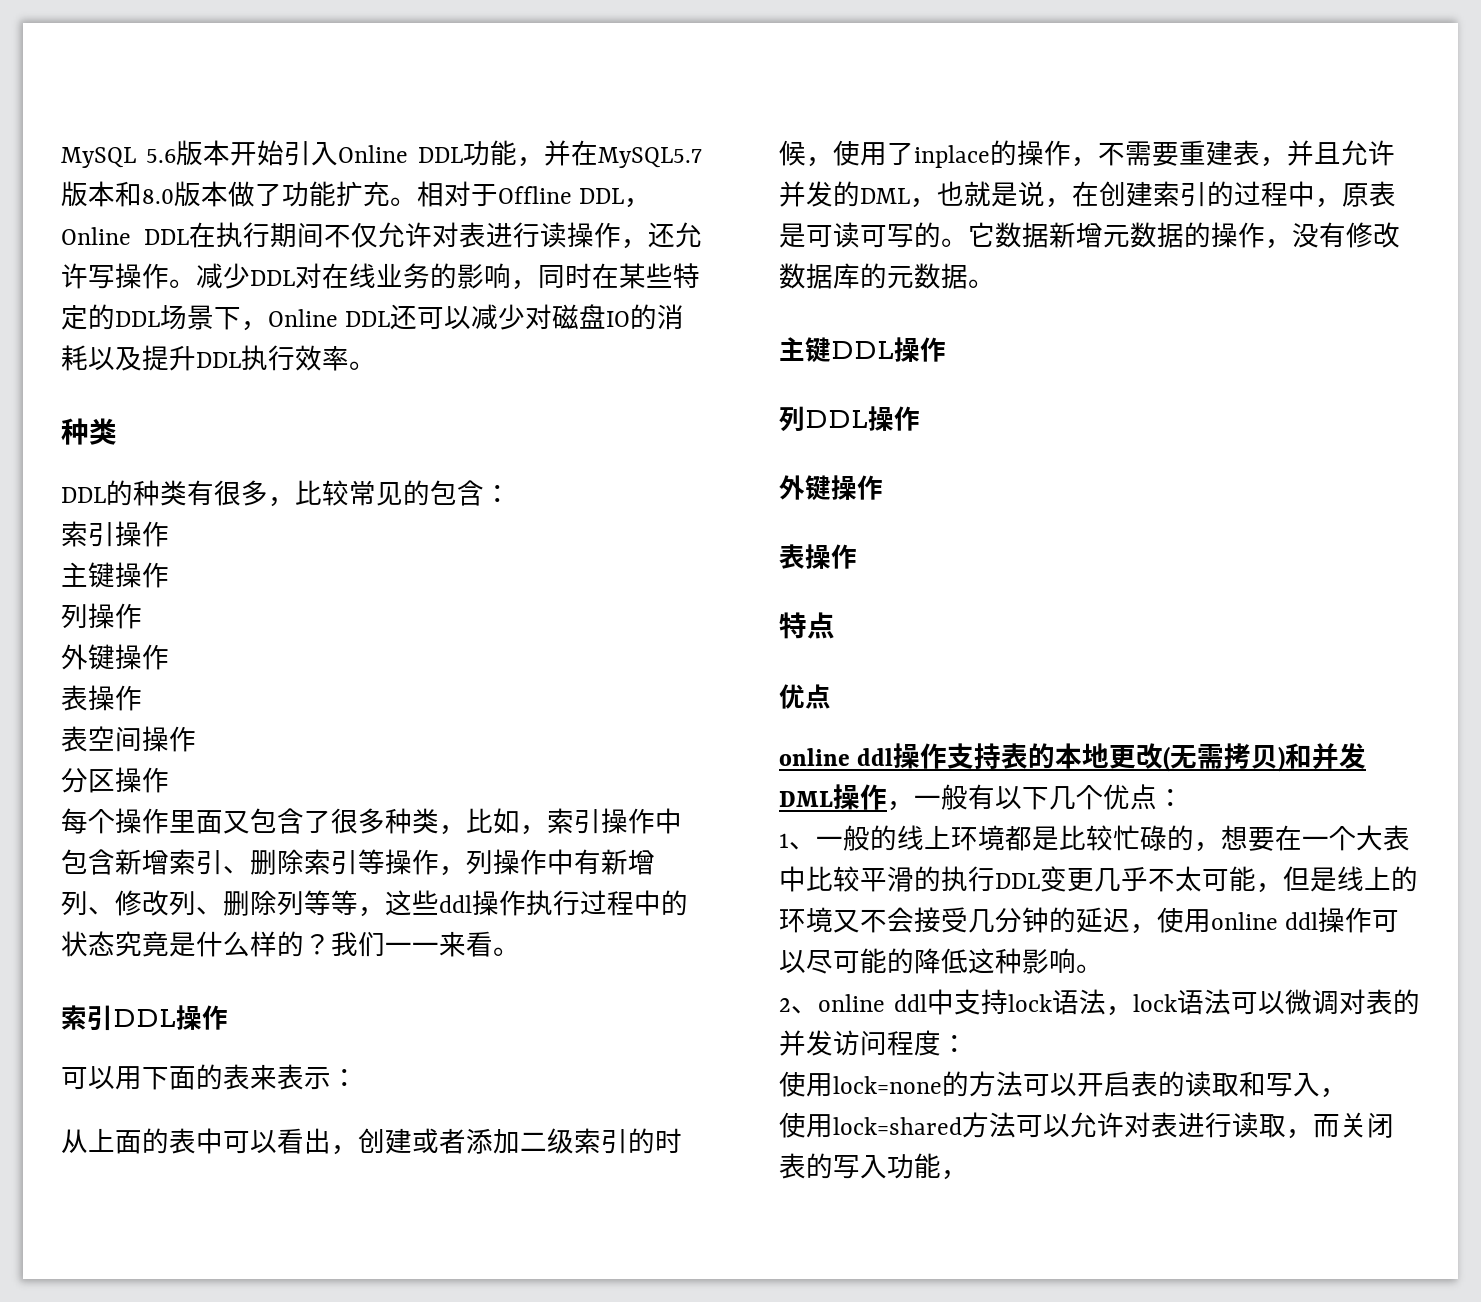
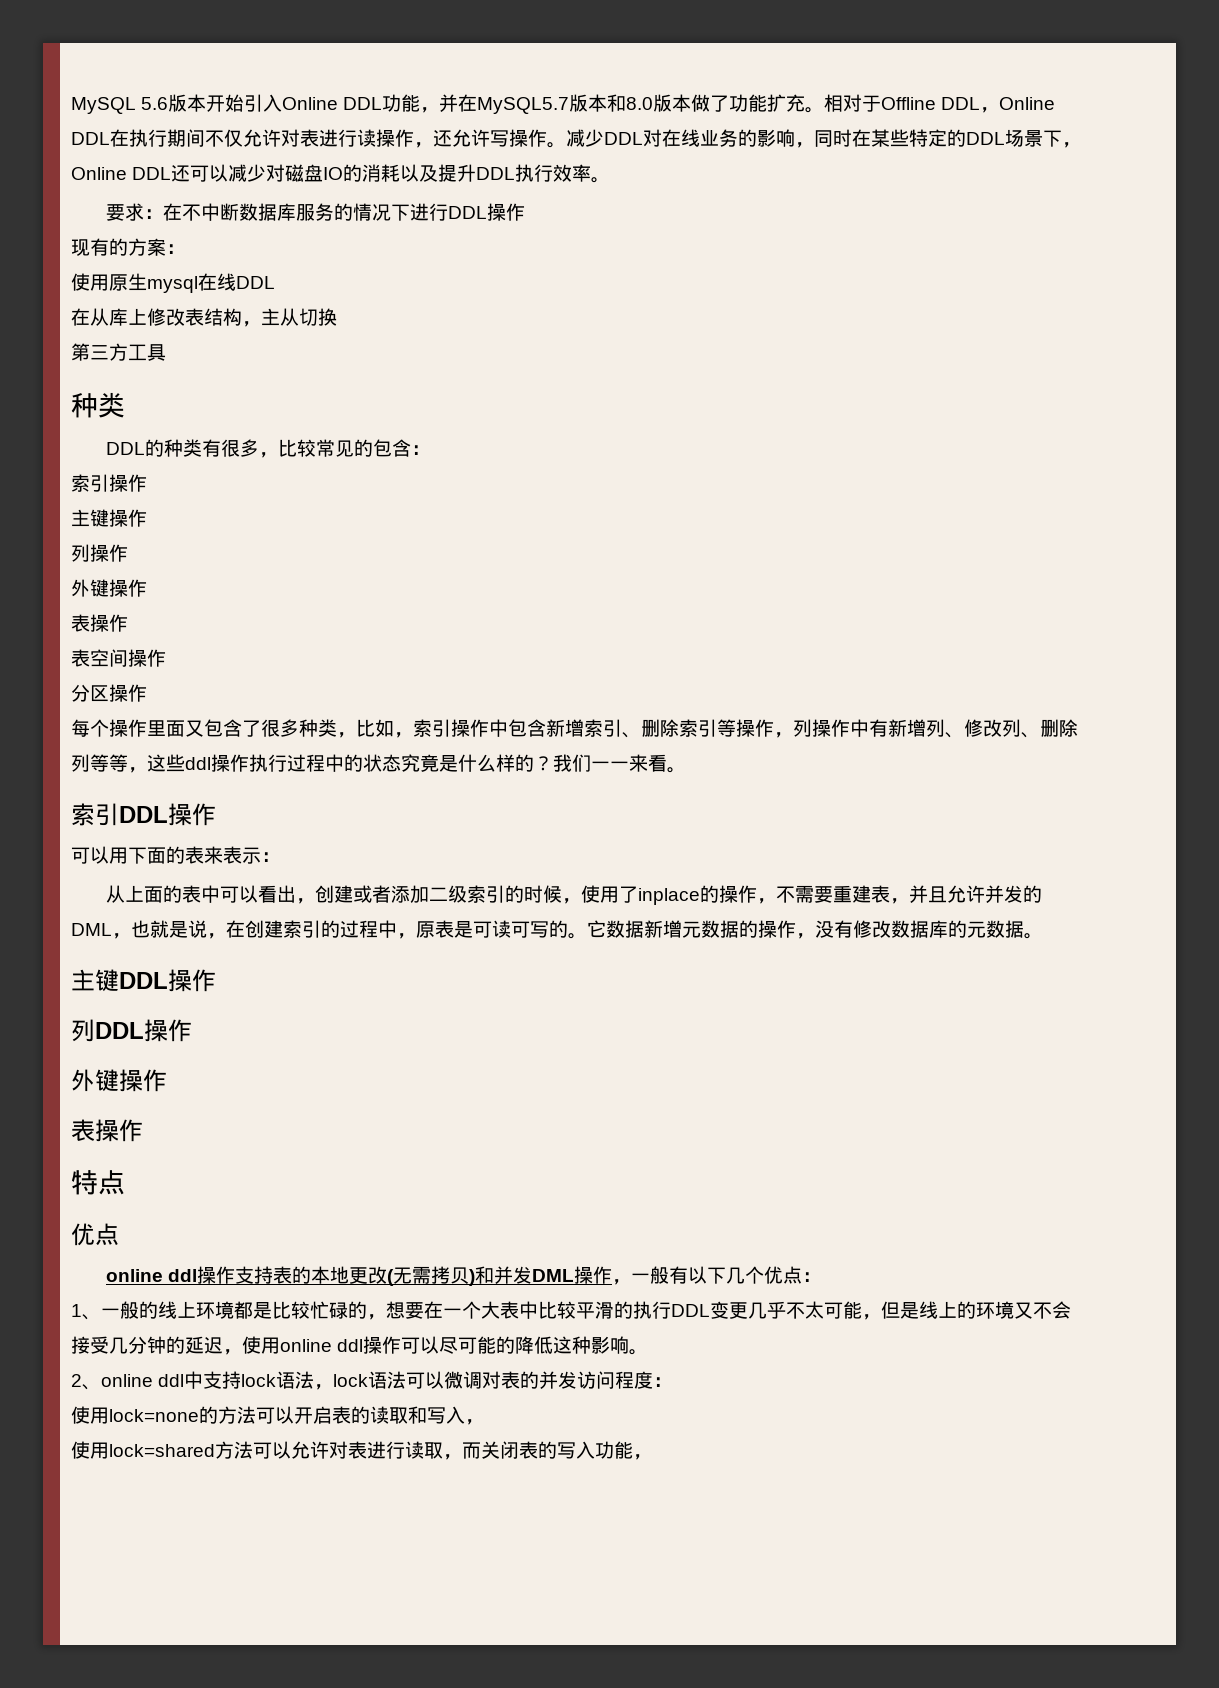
+ 要求：在不中断数据库服务的情况下进行DDL操作
+ 现有的方案：
+ 使用原生mysql在线DDL
+ 在从库上修改表结构，主从切换
+ 第三方工具

